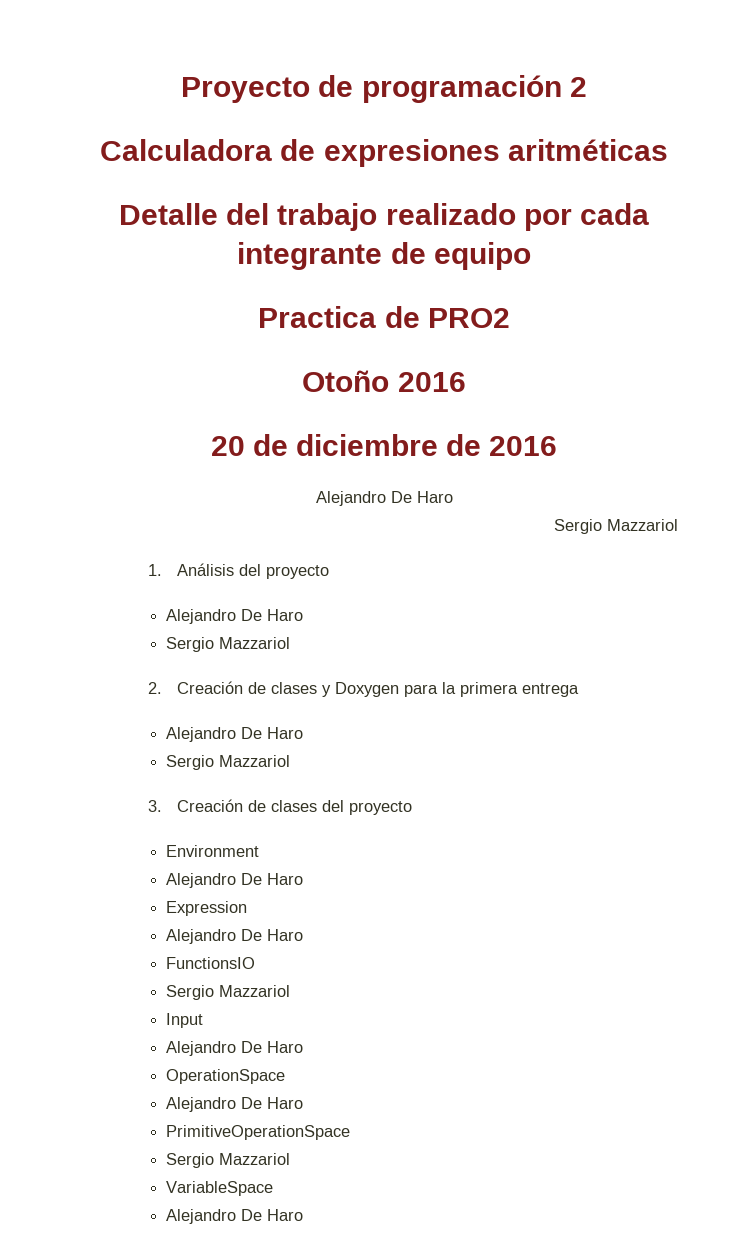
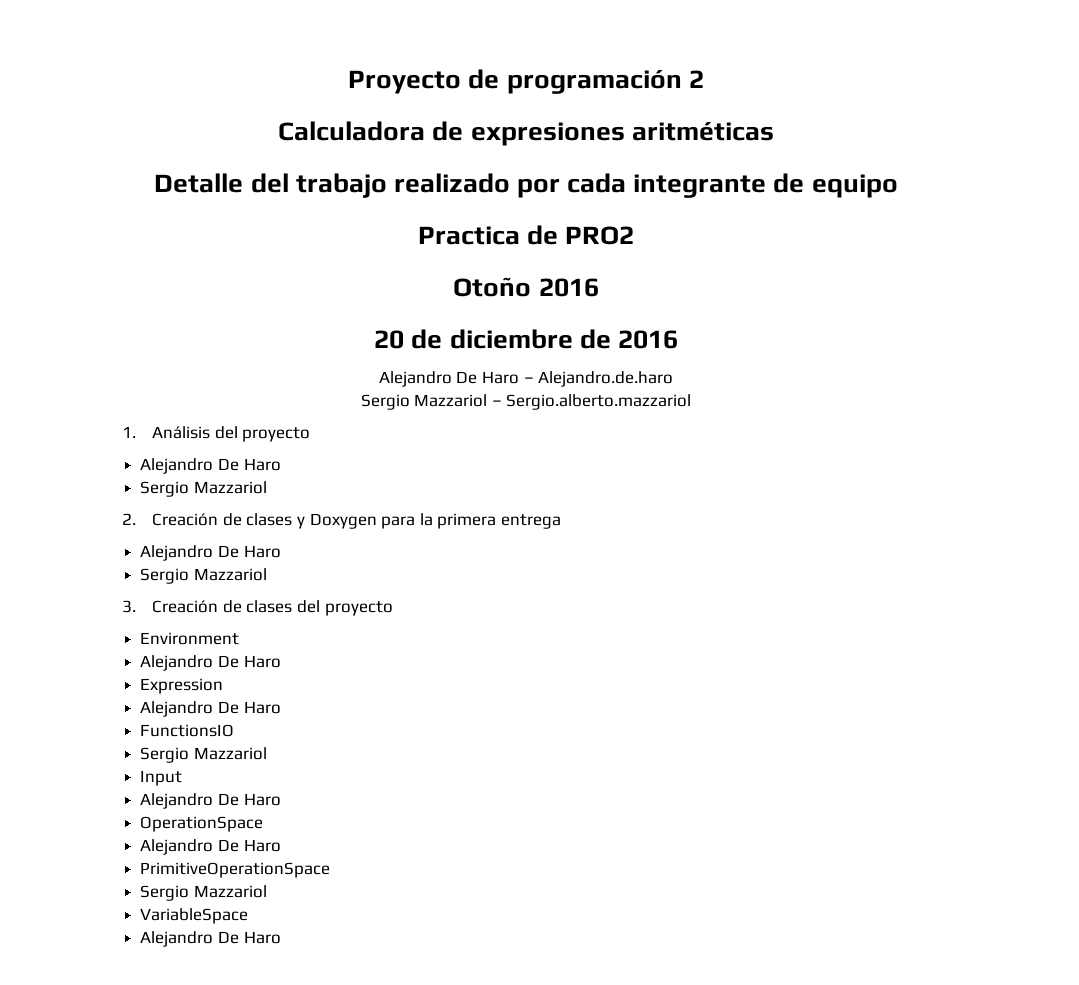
  20 de diciembre de 2016
- Alejandro De Haro
- Sergio Mazzariol
+ Alejandro De Haro – Alejandro.de.haro
+ Sergio Mazzariol – Sergio.alberto.mazzariol

